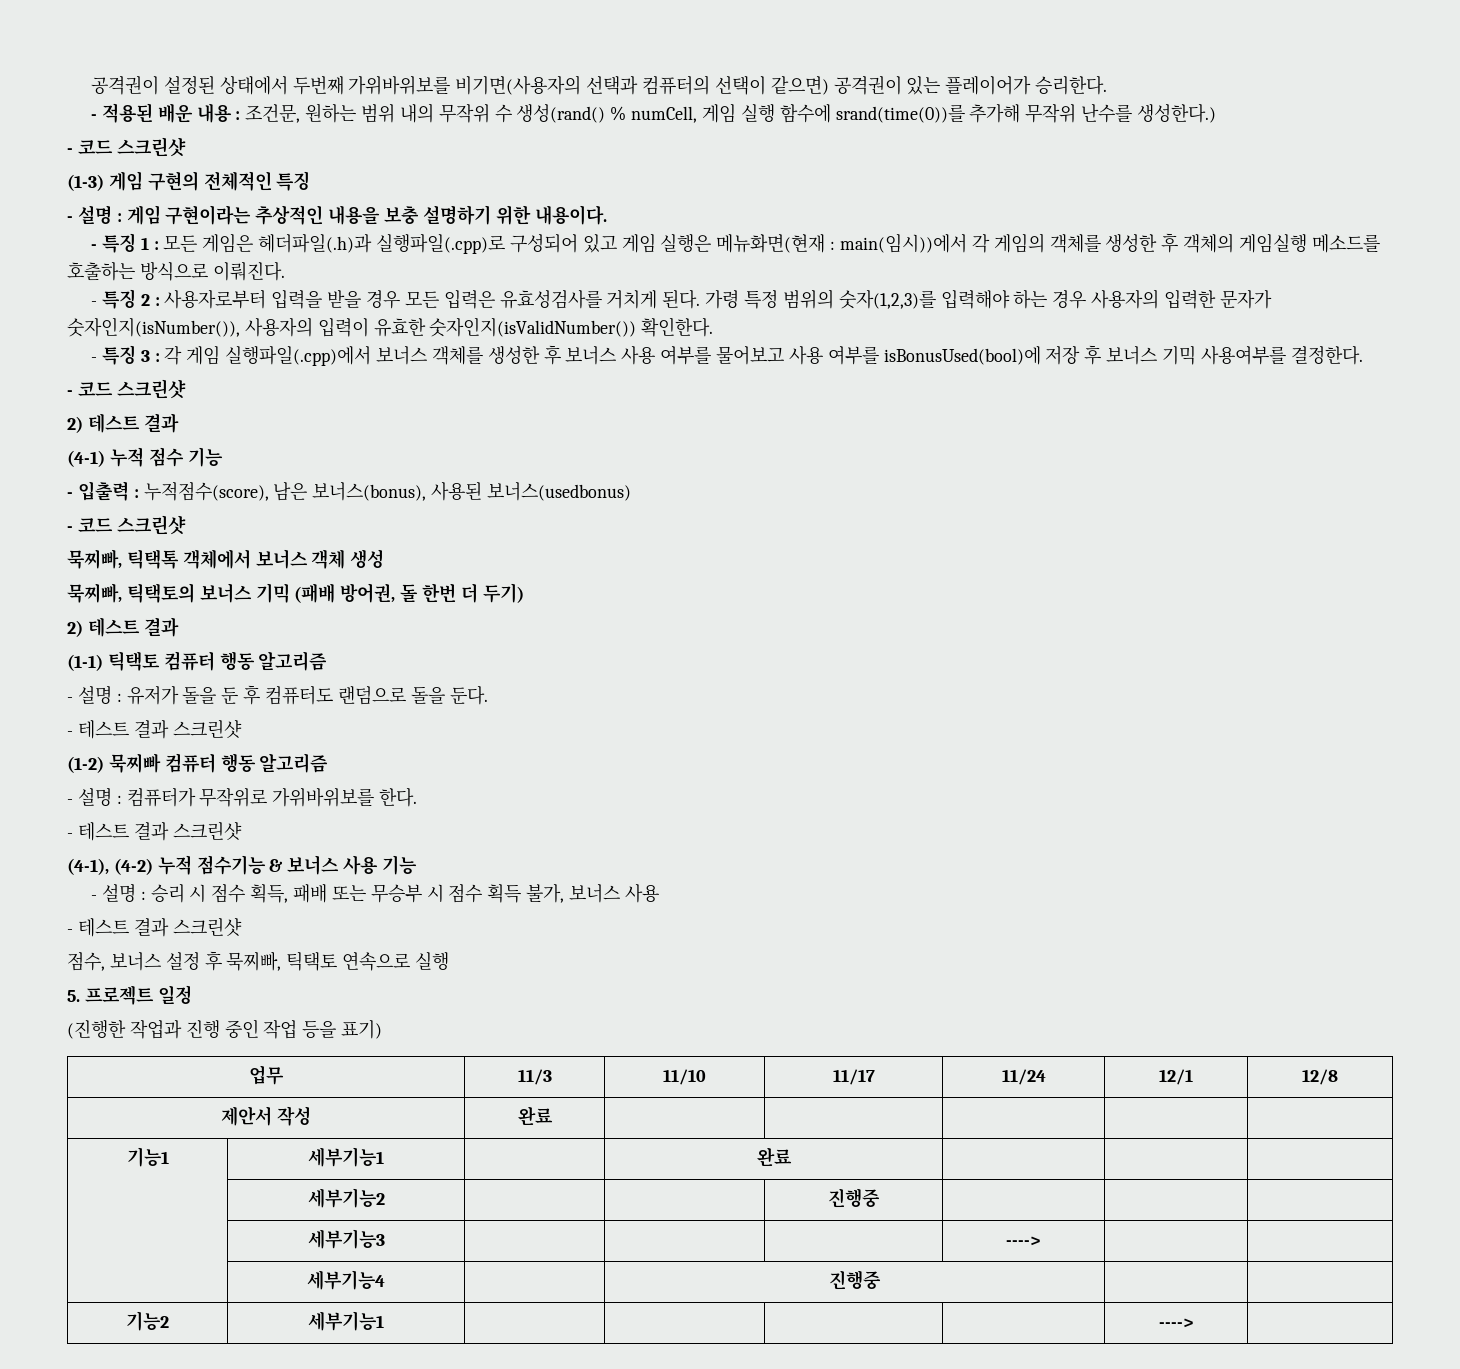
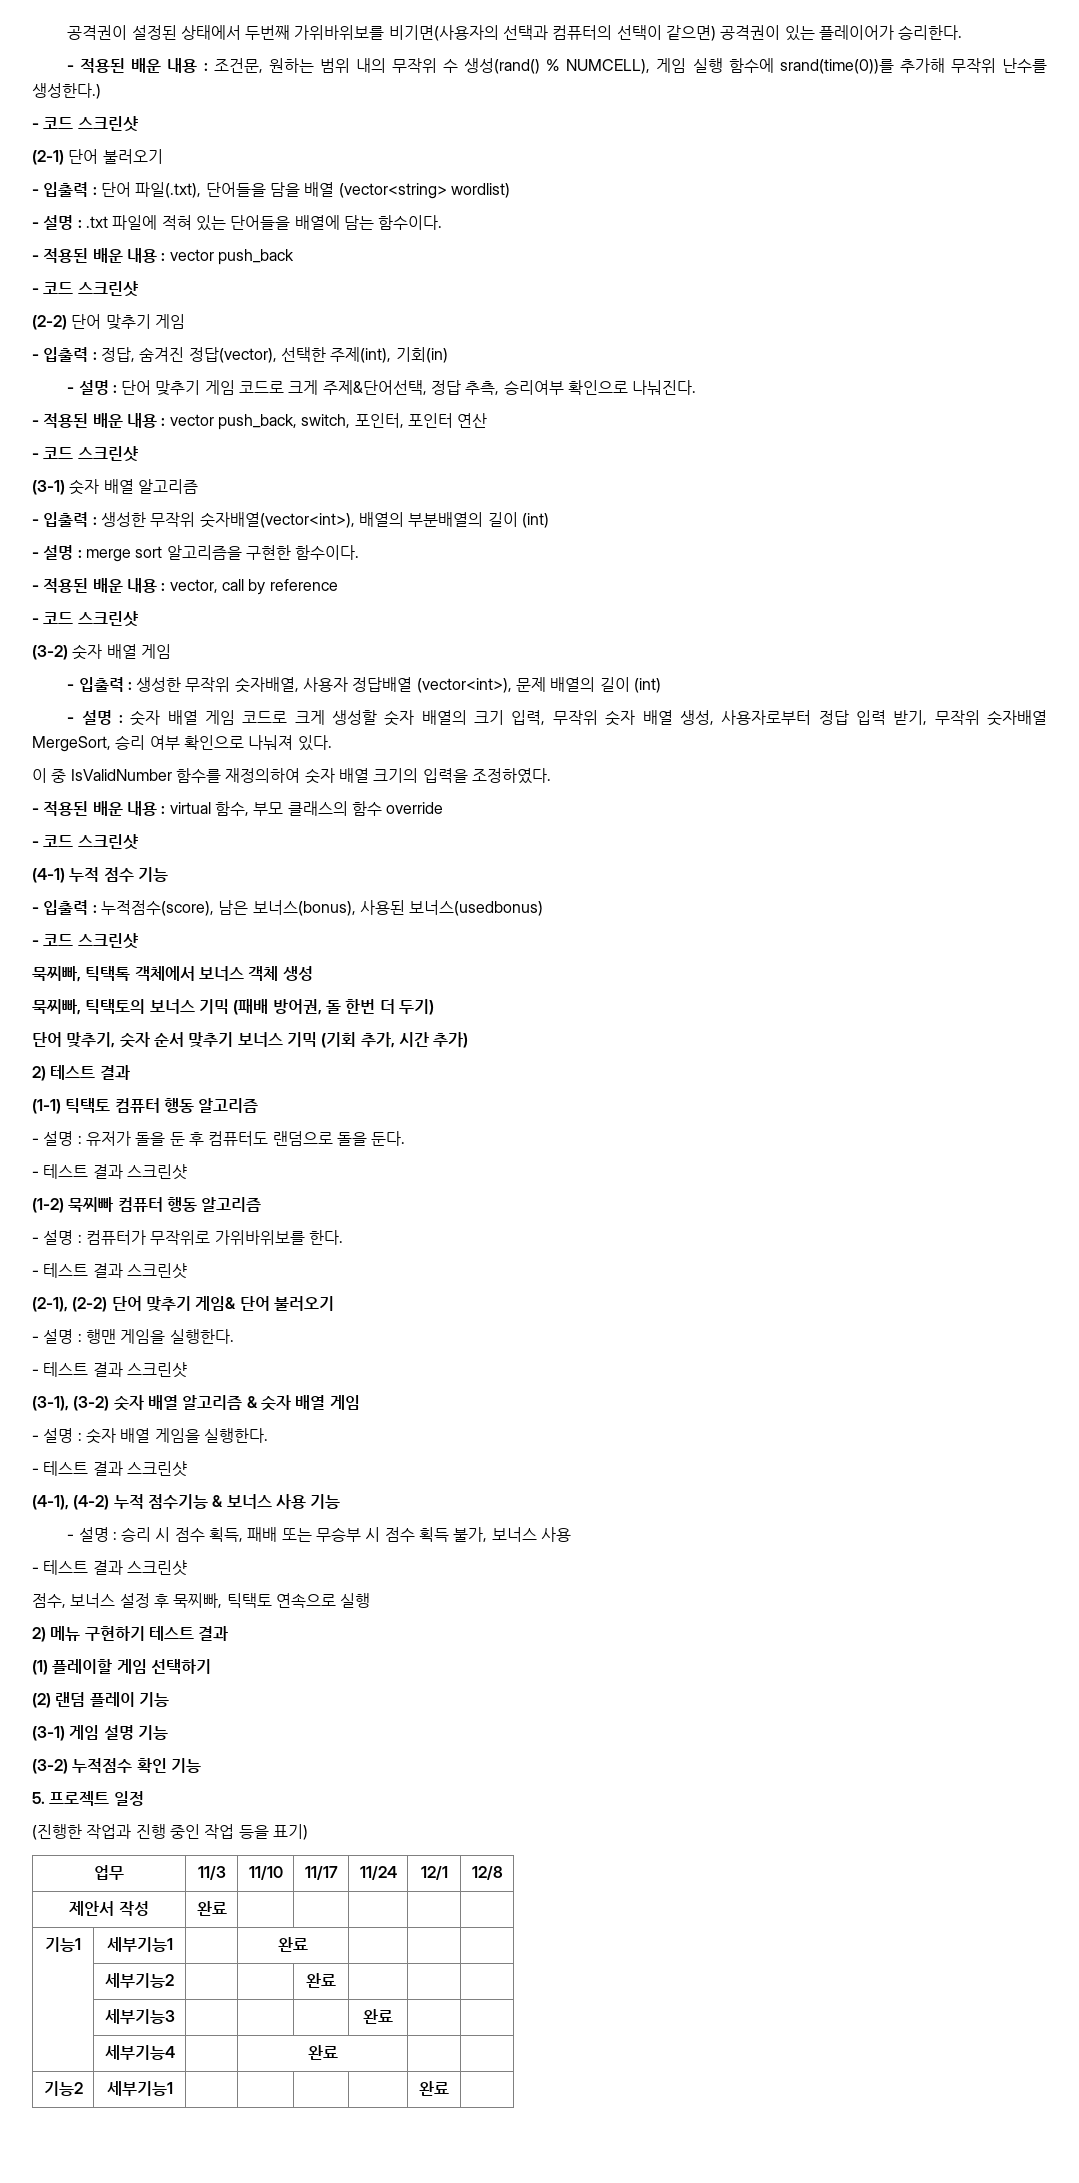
- - 적용된 배운 내용 : 조건문, 원하는 범위 내의 무작위 수 생성(rand() % numCell, 게임 실행 함수에 srand(time(0))를 추가해 무작위 난수를 생성한다.)
+ - 적용된 배운 내용 : 조건문, 원하는 범위 내의 무작위 수 생성(rand() % NUMCELL), 게임 실행 함수에 srand(time(0))를 추가해 무작위 난수를 생성한다.)
- (1-3) 게임 구현의 전체적인 특징
- - 설명 : 게임 구현이라는 추상적인 내용을 보충 설명하기 위한 내용이다.
- - 특징 1 : 모든 게임은 헤더파일(.h)과 실행파일(.cpp)로 구성되어 있고 게임 실행은 메뉴화면(현재 : main(임시))에서 각 게임의 객체를 생성한 후 객체의 게임실행 메소드를 호출하는 방식으로 이뤄진다.
- - 특징 2 : 사용자로부터 입력을 받을 경우 모든 입력은 유효성검사를 거치게 된다. 가령 특정 범위의 숫자(1,2,3)를 입력해야 하는 경우 사용자의 입력한 문자가 숫자인지(isNumber()), 사용자의 입력이 유효한 숫자인지(isValidNumber()) 확인한다.
- - 특징 3 : 각 게임 실행파일(.cpp)에서 보너스 객체를 생성한 후 보너스 사용 여부를 물어보고 사용 여부를 isBonusUsed(bool)에 저장 후 보너스 기믹 사용여부를 결정한다.
+ (2-1) 단어 불러오기
+ - 입출력 : 단어 파일(.txt), 단어들을 담을 배열 (vector<string> wordlist)
+ - 설명 : .txt 파일에 적혀 있는 단어들을 배열에 담는 함수이다.
+ - 적용된 배운 내용 : vector push_back
  - 코드 스크린샷
- 2) 테스트 결과
+ (2-2) 단어 맞추기 게임
+ - 입출력 : 정답, 숨겨진 정답(vector), 선택한 주제(int), 기회(in)
+ - 설명 : 단어 맞추기 게임 코드로 크게 주제&단어선택, 정답 추측, 승리여부 확인으로 나눠진다.
+ - 적용된 배운 내용 : vector push_back, switch, 포인터, 포인터 연산
+ - 코드 스크린샷
+ (3-1) 숫자 배열 알고리즘
+ - 입출력 : 생성한 무작위 숫자배열(vector<int>), 배열의 부분배열의 길이 (int)
+ - 설명 : merge sort 알고리즘을 구현한 함수이다.
+ - 적용된 배운 내용 : vector, call by reference
+ - 코드 스크린샷
+ (3-2) 숫자 배열 게임
+ - 입출력 : 생성한 무작위 숫자배열, 사용자 정답배열 (vector<int>), 문제 배열의 길이 (int)
+ - 설명 : 숫자 배열 게임 코드로 크게 생성할 숫자 배열의 크기 입력, 무작위 숫자 배열 생성, 사용자로부터 정답 입력 받기, 무작위 숫자배열 MergeSort, 승리 여부 확인으로 나눠져 있다.
+ 이 중 IsValidNumber 함수를 재정의하여 숫자 배열 크기의 입력을 조정하였다.
+ - 적용된 배운 내용 : virtual 함수, 부모 클래스의 함수 override
+ - 코드 스크린샷
+ 단어 맞추기, 숫자 순서 맞추기 보너스 기믹 (기회 추가, 시간 추가)
+ (2-1), (2-2) 단어 맞추기 게임& 단어 불러오기
+ - 설명 : 행맨 게임을 실행한다.
+ - 테스트 결과 스크린샷
+ (3-1), (3-2) 숫자 배열 알고리즘 & 숫자 배열 게임
+ - 설명 : 숫자 배열 게임을 실행한다.
+ - 테스트 결과 스크린샷
+ 2) 메뉴 구현하기 테스트 결과
+ (1) 플레이할 게임 선택하기
+ (2) 랜덤 플레이 기능
+ (3-1) 게임 설명 기능
+ (3-2) 누적점수 확인 기능
- | 세부기능2 | | | 진행중 | | |
+ | 세부기능2 | | | 완료 | | |
- | 세부기능3 | | | | ----> | |
+ | 세부기능3 | | | | 완료 | |
- | 세부기능4 | | 진행중 | |
+ | 세부기능4 | | 완료 | |
- 기능2 | 세부기능1 | | | | | ----> |
+ 기능2 | 세부기능1 | | | | | 완료 |

